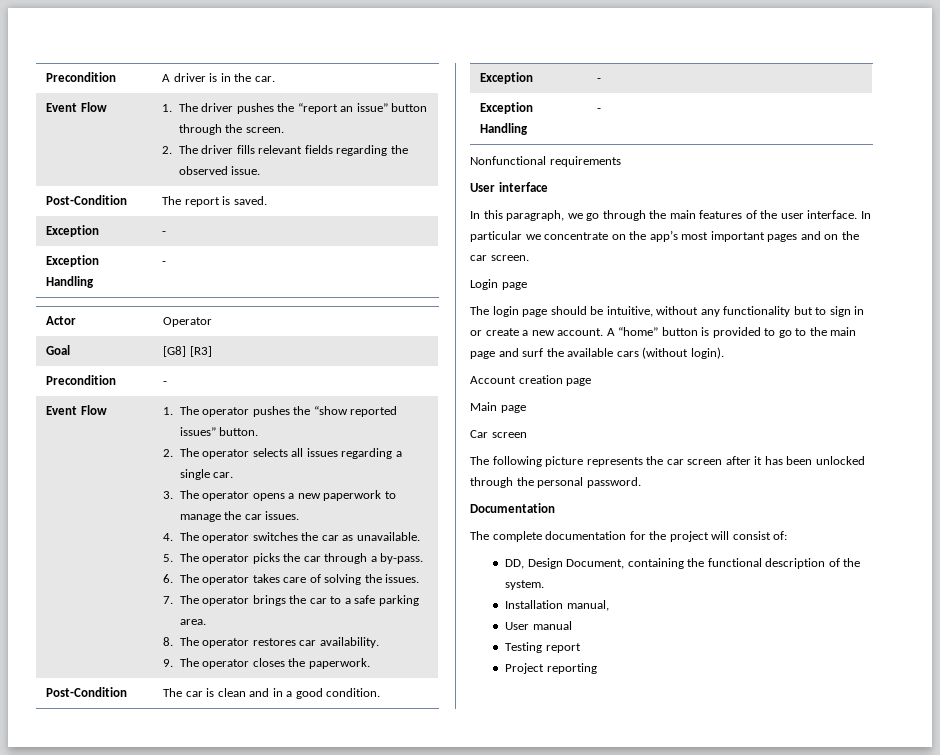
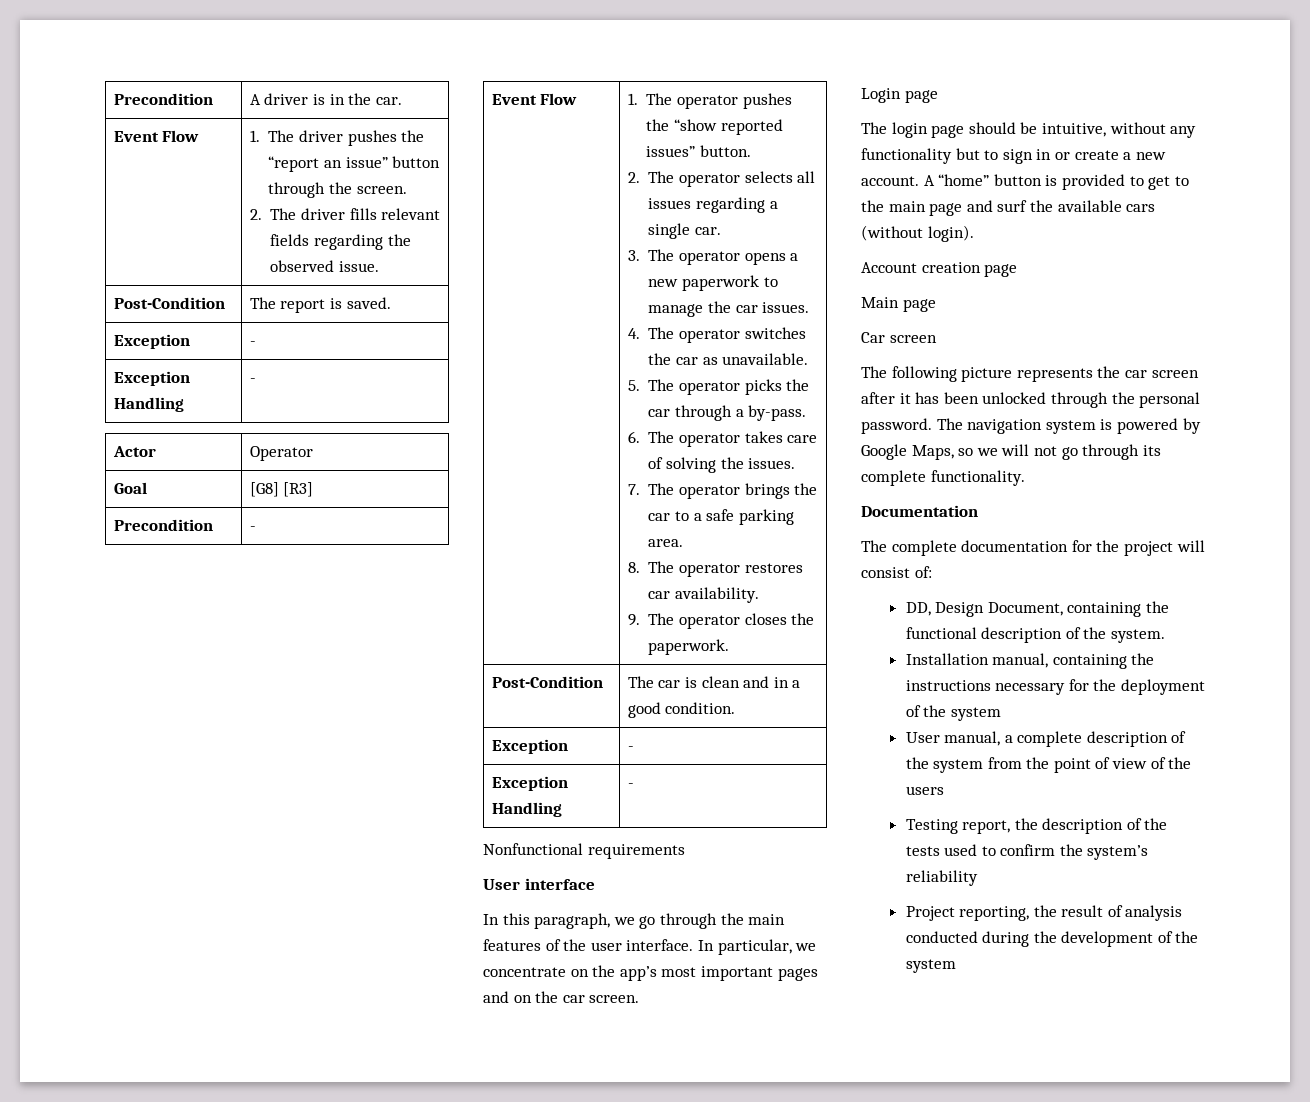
- In particular we concentrate on the app’s most important pages and on the car screen.
+ In particular, we concentrate on the app’s most important pages and on the car screen.
- A “home” button is provided to go to the main page and surf the available cars (without login).
+ A “home” button is provided to get to the main page and surf the available cars (without login).
+ The navigation system is powered by Google Maps, so we will not go through its complete functionality.
- Installation manual,
- User manual
- Testing report
- Project reporting
+ Installation manual, containing the instructions necessary for the deployment of the system
+ User manual, a complete description of the system from the point of view of the users
+ Testing report, the description of the tests used to confirm the system’s reliability
+ Project reporting, the result of analysis conducted during the development of the system

